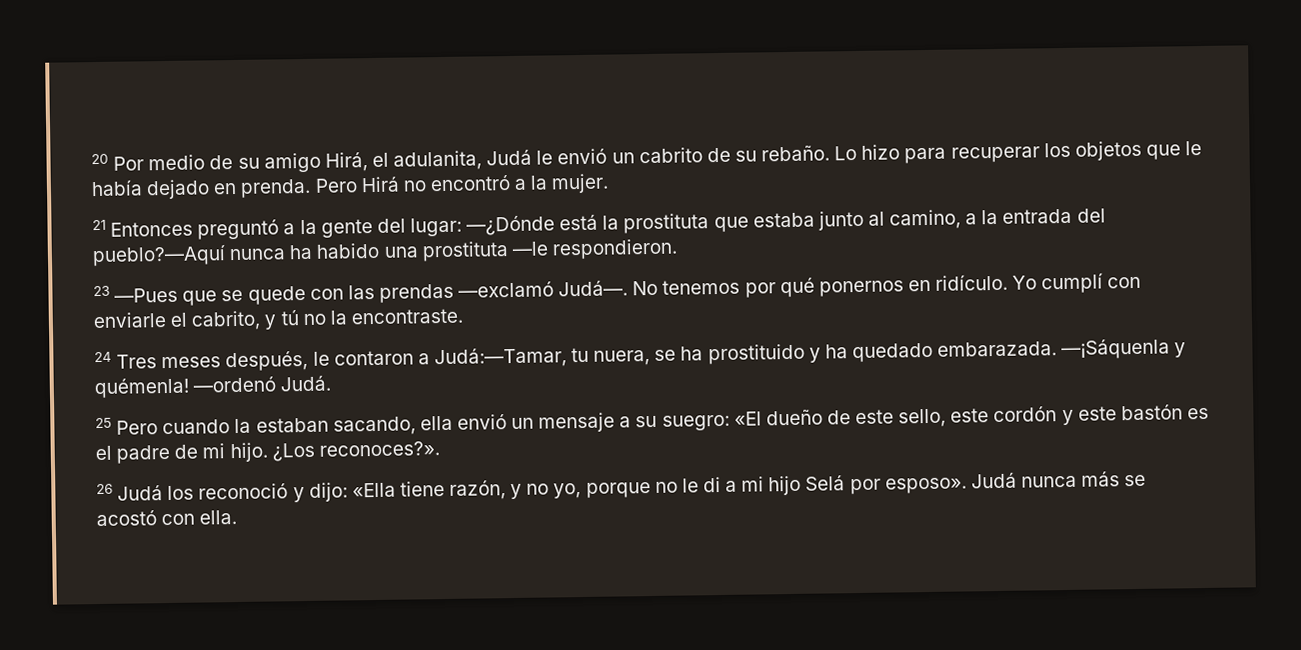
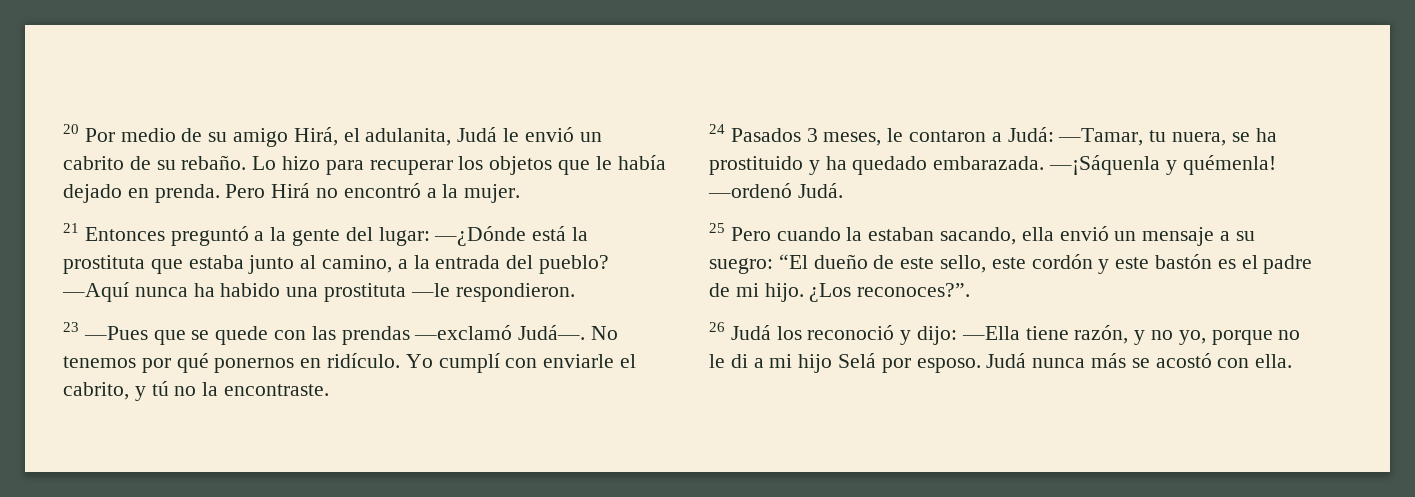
- 21 Entonces preguntó a la gente del lugar: —¿Dónde está la prostituta que estaba junto al camino, a la entrada del pueblo?—Aquí nunca ha habido una prostituta —le respondieron.
+ 21 Entonces preguntó a la gente del lugar: —¿Dónde está la prostituta que estaba junto al camino, a la entrada del pueblo? —Aquí nunca ha habido una prostituta —le respondieron.
- 24 Tres meses después, le contaron a Judá:—Tamar, tu nuera, se ha prostituido y ha quedado embarazada.
+ 24 Pasados 3 meses, le contaron a Judá: —Tamar, tu nuera, se ha prostituido y ha quedado embarazada.
- 25 Pero cuando la estaban sacando, ella envió un mensaje a su suegro: «El dueño de este sello, este cordón y este bastón es el padre de mi hijo.
+ 25 Pero cuando la estaban sacando, ella envió un mensaje a su suegro: “El dueño de este sello, este cordón y este bastón es el padre de mi hijo.
- ¿Los reconoces?».
+ ¿Los reconoces?”.
- 26 Judá los reconoció y dijo: «Ella tiene razón, y no yo, porque no le di a mi hijo Selá por esposo».
+ 26 Judá los reconoció y dijo: —Ella tiene razón, y no yo, porque no le di a mi hijo Selá por esposo.

